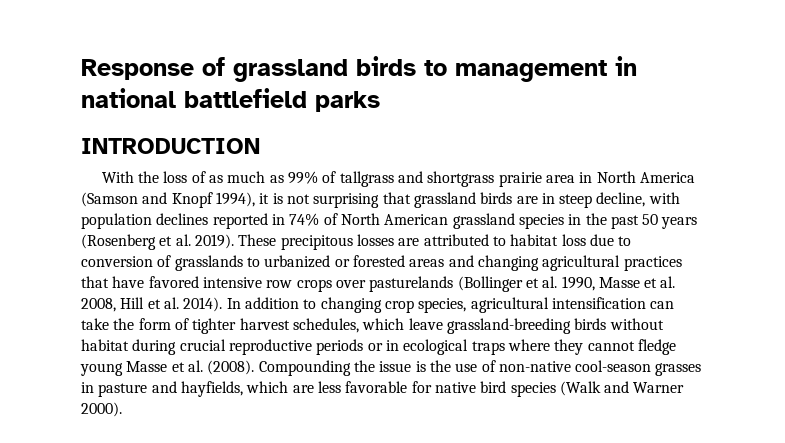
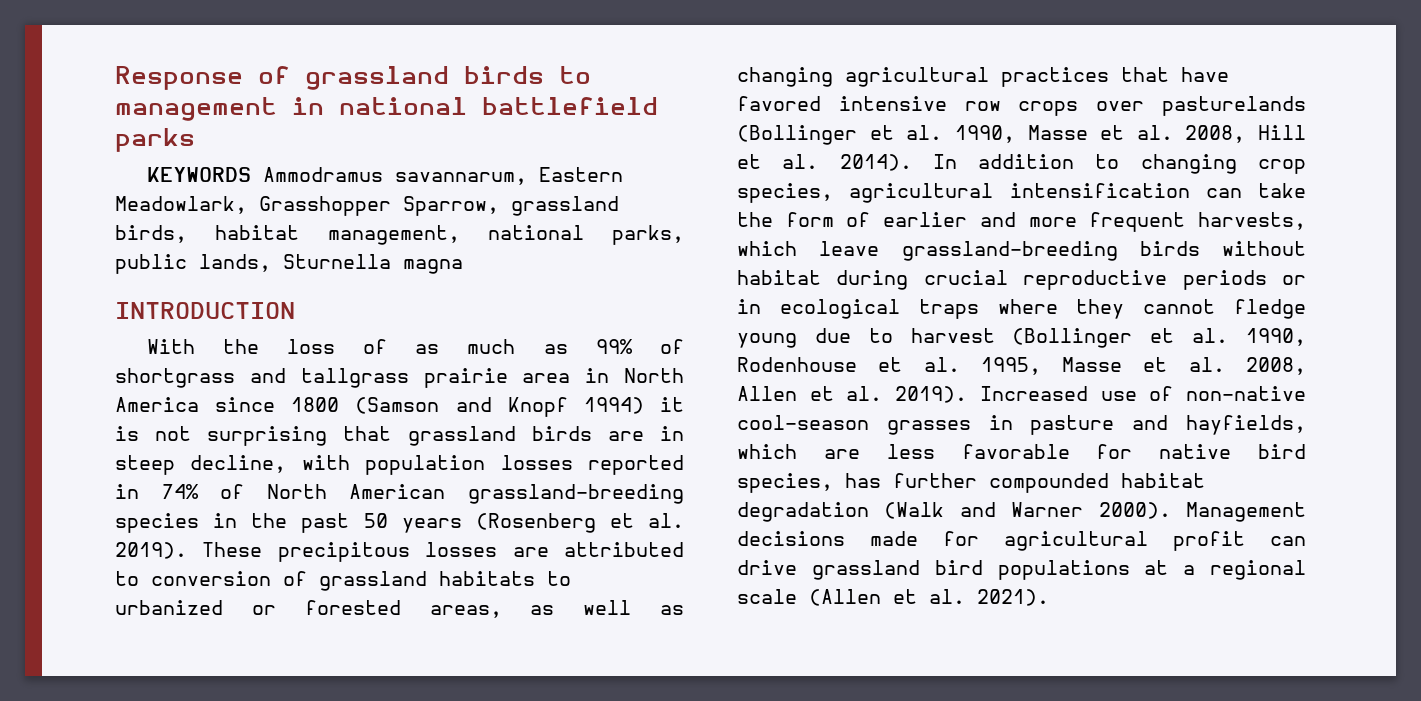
+ KEYWORDS Ammodramus savannarum, Eastern Meadowlark, Grasshopper Sparrow, grassland birds, habitat management, national parks, public lands, Sturnella magna
- With the loss of as much as 99% of tallgrass and shortgrass prairie area in North America (Samson and Knopf 1994), it is not surprising that grassland birds are in steep decline, with population declines reported in 74% of North American grassland species in the past 50 years (Rosenberg et al. 2019).
+ With the loss of as much as 99% of shortgrass and tallgrass prairie area in North America since 1800 (Samson and Knopf 1994) it is not surprising that grassland birds are in steep decline, with population losses reported in 74% of North American grassland-breeding species in the past 50 years (Rosenberg et al. 2019).
- These precipitous losses are attributed to habitat loss due to conversion of grasslands to urbanized or forested areas and changing agricultural practices that have favored intensive row crops over pasturelands (Bollinger et al. 1990, Masse et al. 2008, Hill et al. 2014).
+ These precipitous losses are attributed to conversion of grassland habitats to urbanized or forested areas, as well as changing agricultural practices that have favored intensive row crops over pasturelands (Bollinger et al. 1990, Masse et al. 2008, Hill et al. 2014).
- In addition to changing crop species, agricultural intensification can take the form of tighter harvest schedules, which leave grassland-breeding birds without habitat during crucial reproductive periods or in ecological traps where they cannot fledge young Masse et al. (2008). Compounding the issue is the use of non-native cool-season grasses in pasture and hayfields, which are less favorable for native bird species (Walk and Warner 2000).
+ In addition to changing crop species, agricultural intensification can take the form of earlier and more frequent harvests, which leave grassland-breeding birds without habitat during crucial reproductive periods or in ecological traps where they cannot fledge young due to harvest (Bollinger et al. 1990, Rodenhouse et al. 1995, Masse et al. 2008, Allen et al. 2019). Increased use of non-native cool-season grasses in pasture and hayfields, which are less favorable for native bird species, has further compounded habitat degradation (Walk and Warner 2000). Management decisions made for agricultural profit can drive grassland bird populations at a regional scale (Allen et al. 2021).

